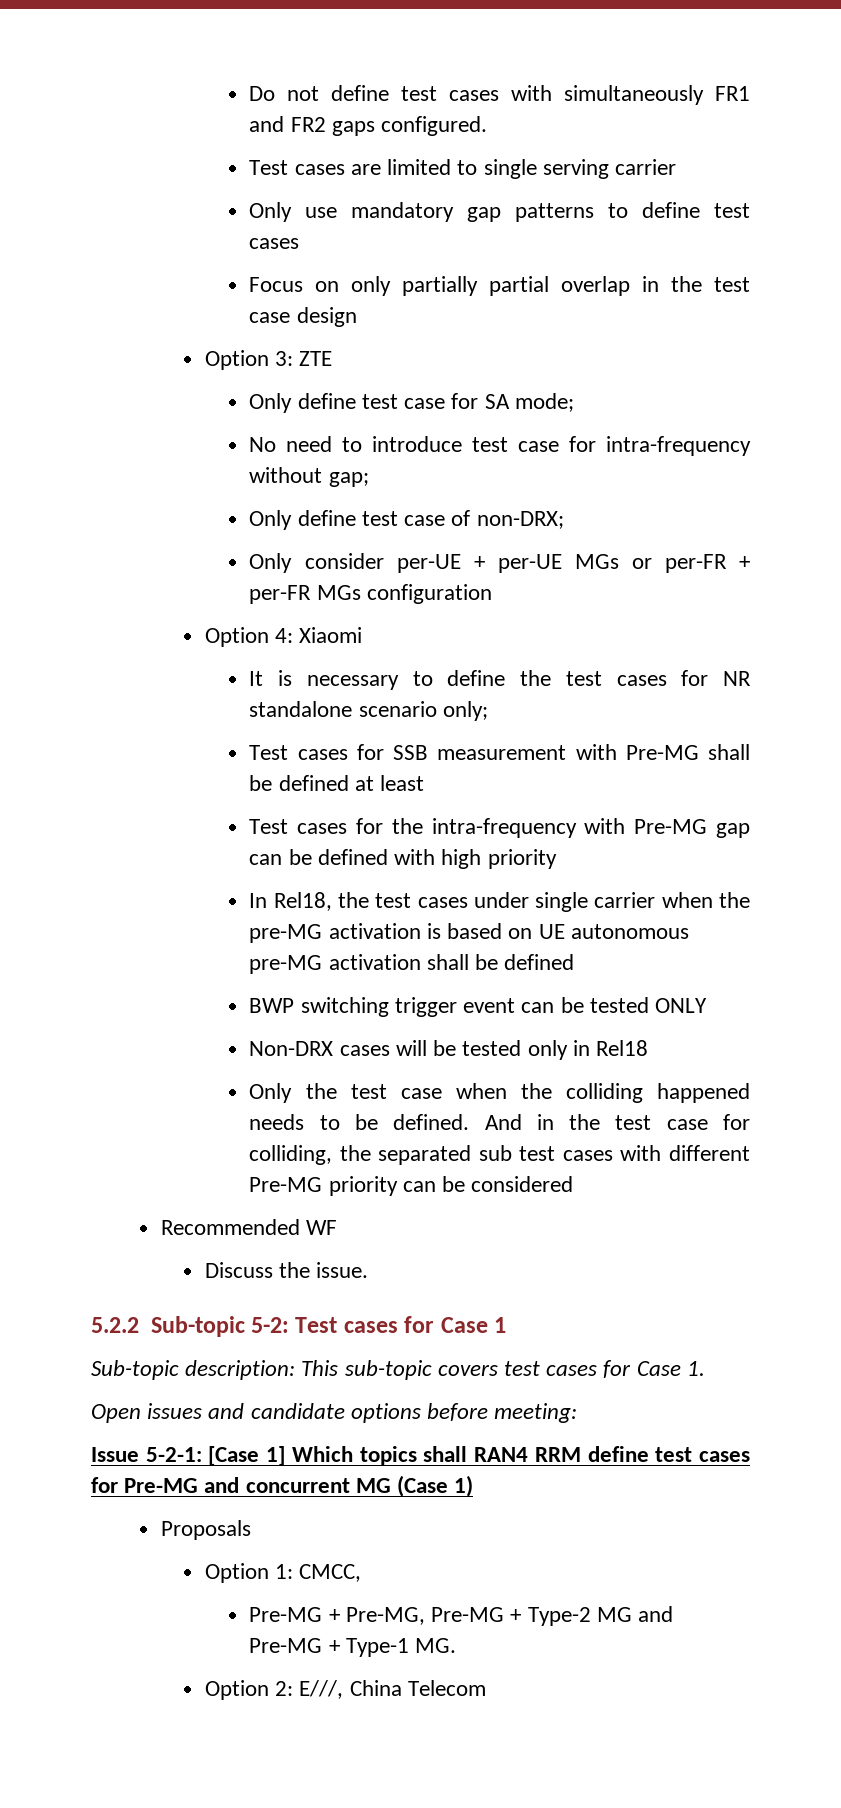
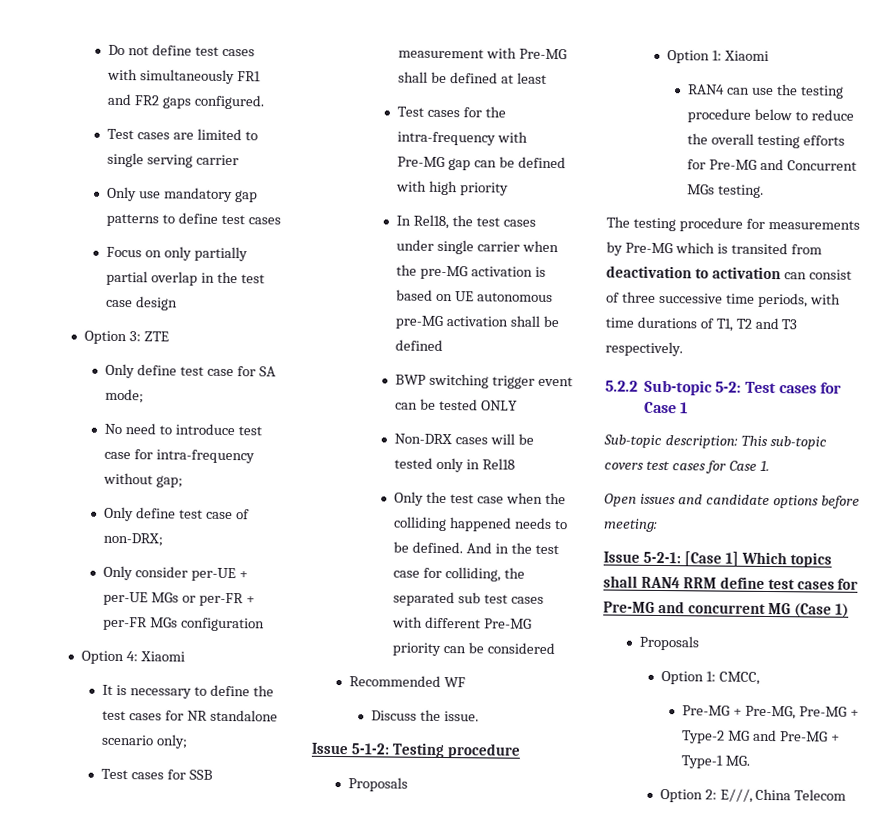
+ Issue 5-1-2: Testing procedure
+ Proposals
+ Option 1: Xiaomi
+ RAN4 can use the testing procedure below to reduce the overall testing efforts for Pre-MG and Concurrent MGs testing.
+ The testing procedure for measurements by Pre-MG which is transited from deactivation to activation can consist of three successive time periods, with time durations of T1, T2 and T3 respectively.

